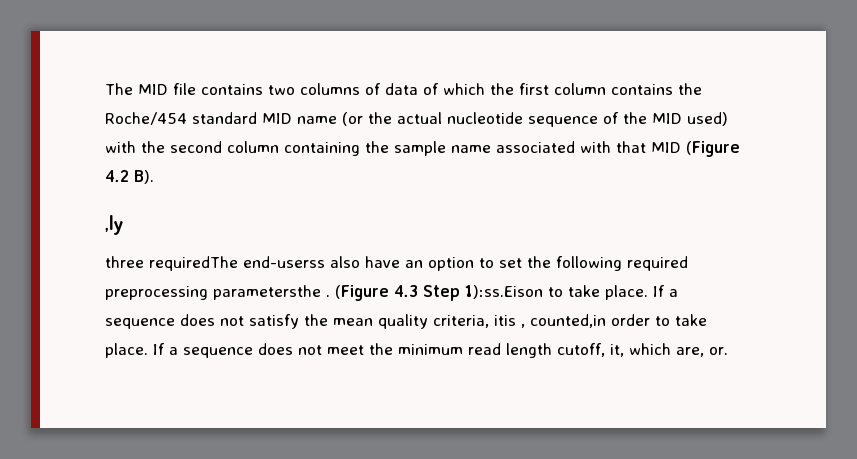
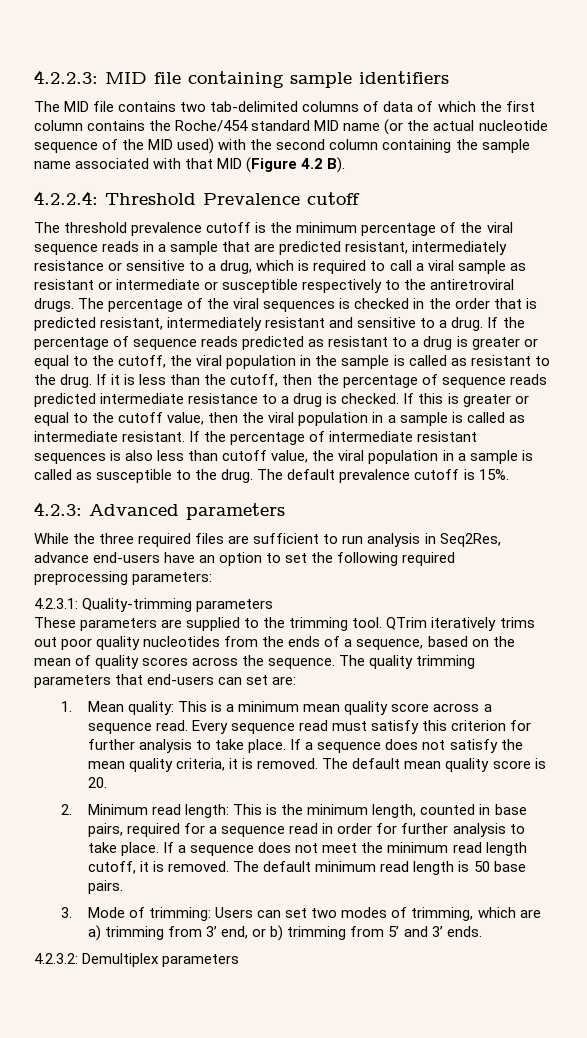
+ 4.2.2.3: MID file containing sample identifiers
- The MID file contains two columns of data of which the first column contains the Roche/454 standard MID name (or the actual nucleotide sequence of the MID used) with the second column containing the sample name associated with that MID (Figure 4.2 B).
+ The MID file contains two tab-delimited columns of data of which the first column contains the Roche/454 standard MID name (or the actual nucleotide sequence of the MID used) with the second column containing the sample name associated with that MID (Figure 4.2 B).
- ,ly
- three requiredThe end-userss also have an option to set the following required preprocessing parametersthe . (Figure 4.3 Step 1):ss.Eison to take place.
+ 4.2.2.4: Threshold Prevalence cutoff
+ The threshold prevalence cutoff is the minimum percentage of the viral sequence reads in a sample that are predicted resistant, intermediately resistance or sensitive to a drug, which is required to call a viral sample as resistant or intermediate or susceptible respectively to the antiretroviral drugs. The percentage of the viral sequences is checked in the order that is predicted resistant, intermediately resistant and sensitive to a drug. If the percentage of sequence reads predicted as resistant to a drug is greater or equal to the cutoff, the viral population in the sample is called as resistant to the drug. If it is less than the cutoff, then the percentage of sequence reads predicted intermediate resistance to a drug is checked. If this is greater or equal to the cutoff value, then the viral population in a sample is called as intermediate resistant. If the percentage of intermediate resistant sequences is also less than cutoff value, the viral population in a sample is called as susceptible to the drug. The default prevalence cutoff is 15%.
+ 4.2.3: Advanced parameters
+ While the three required files are sufficient to run analysis in Seq2Res, advance end-users have an option to set the following required preprocessing parameters:
+ 4.2.3.1: Quality-trimming parameters
+ These parameters are supplied to the trimming tool. QTrim iteratively trims out poor quality nucleotides from the ends of a sequence, based on the mean of quality scores across the sequence. The quality trimming parameters that end-users can set are:
+ 1. Mean quality: This is a minimum mean quality score across a sequence read. Every sequence read must satisfy this criterion for further analysis to take place.
- If a sequence does not satisfy the mean quality criteria, itis , counted,in order to take place.
+ If a sequence does not satisfy the mean quality criteria, it is removed. The default mean quality score is 20.
+ 2. Minimum read length: This is the minimum length, counted in base pairs, required for a sequence read in order for further analysis to take place.
- If a sequence does not meet the minimum read length cutoff, it, which are, or.
+ If a sequence does not meet the minimum read length cutoff, it is removed. The default minimum read length is 50 base pairs.
+ 3. Mode of trimming: Users can set two modes of trimming, which are a) trimming from 3’ end, or b) trimming from 5’ and 3’ ends.
+ 4.2.3.2: Demultiplex parameters

